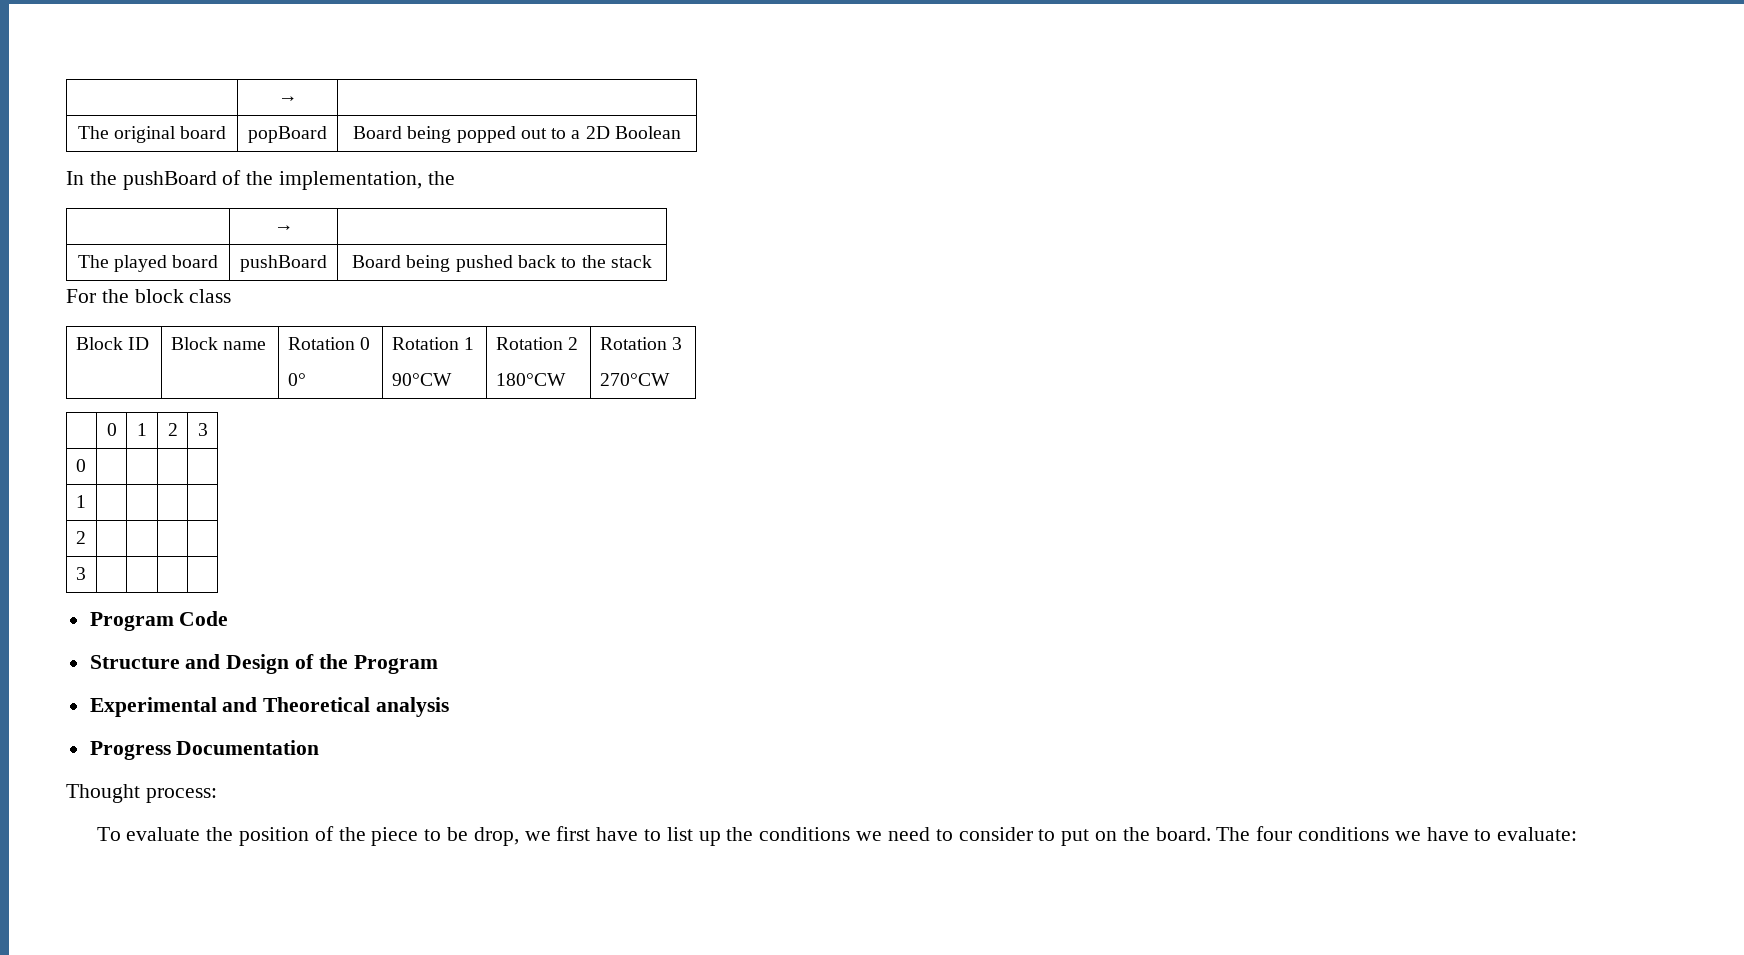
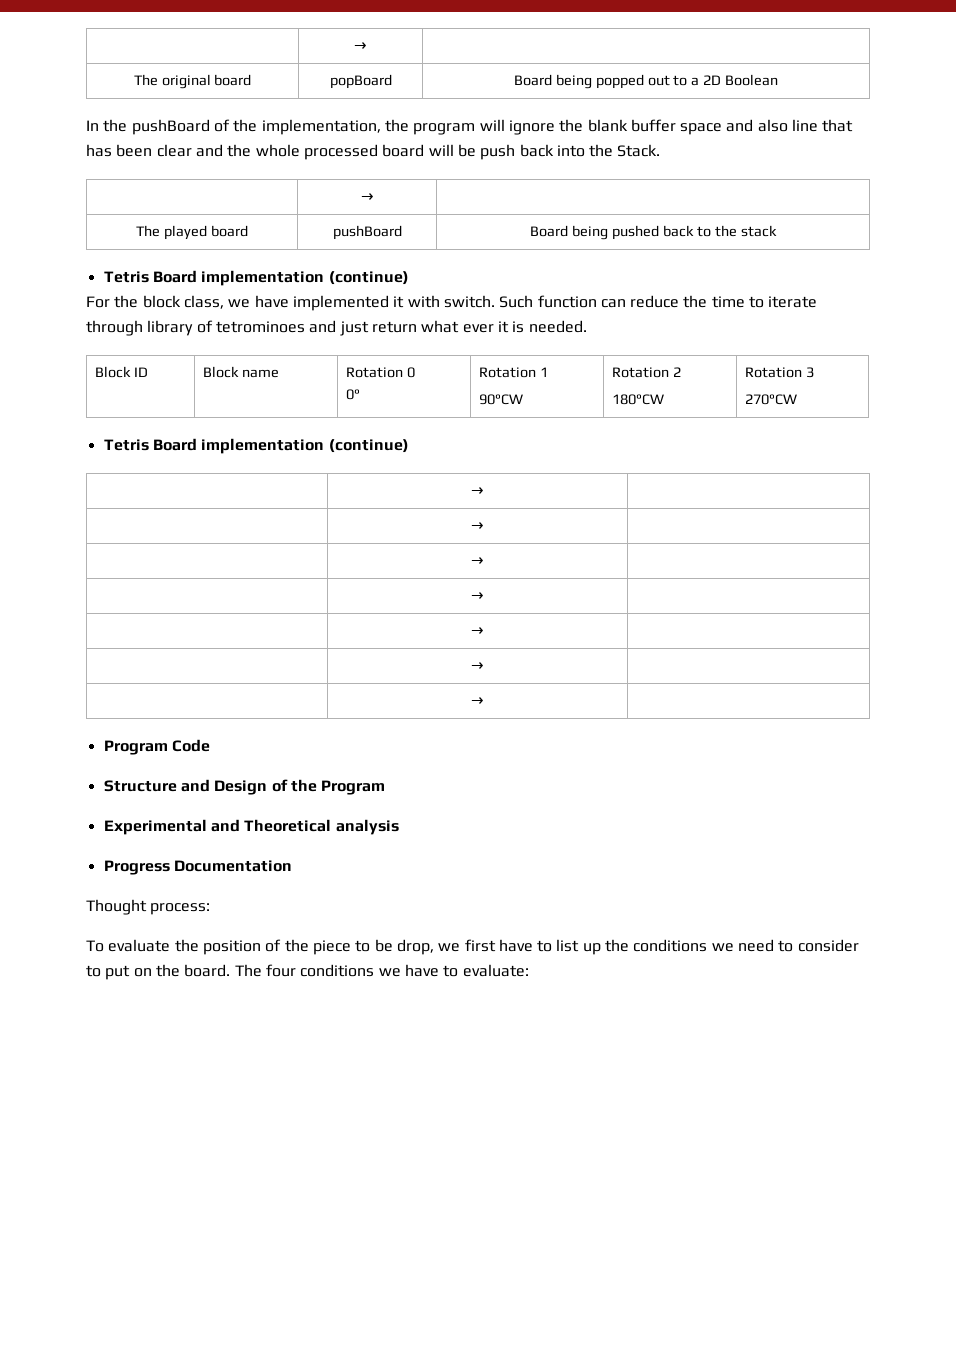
- In the pushBoard of the implementation, the
+ In the pushBoard of the implementation, the program will ignore the blank buffer space and also line that has been clear and the whole processed board will be push back into the Stack.
  The played board | pushBoard | Board being pushed back to the stack
+ Tetris Board implementation (continue)
- For the block class
+ For the block class, we have implemented it with switch. Such function can reduce the time to iterate through library of tetrominoes and just return what ever it is needed.
  Block ID | Block name | Rotation 0
  0° | Rotation 1
  90°CW | Rotation 2
  180°CW | Rotation 3
  270°CW
- | 0 | 1 | 2 | 3
- 0 | | | |
- 1 | | | |
- 2 | | | |
- 3 | | | |
+ Tetris Board implementation (continue)
+ | → |
+ | → |
+ | → |
+ | → |
+ | → |
+ | → |
+ | → |

